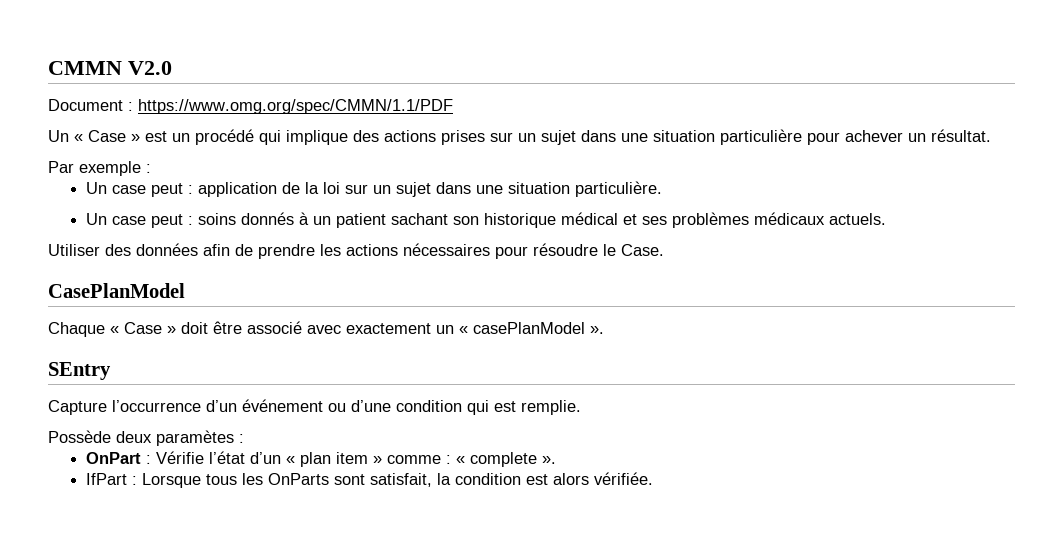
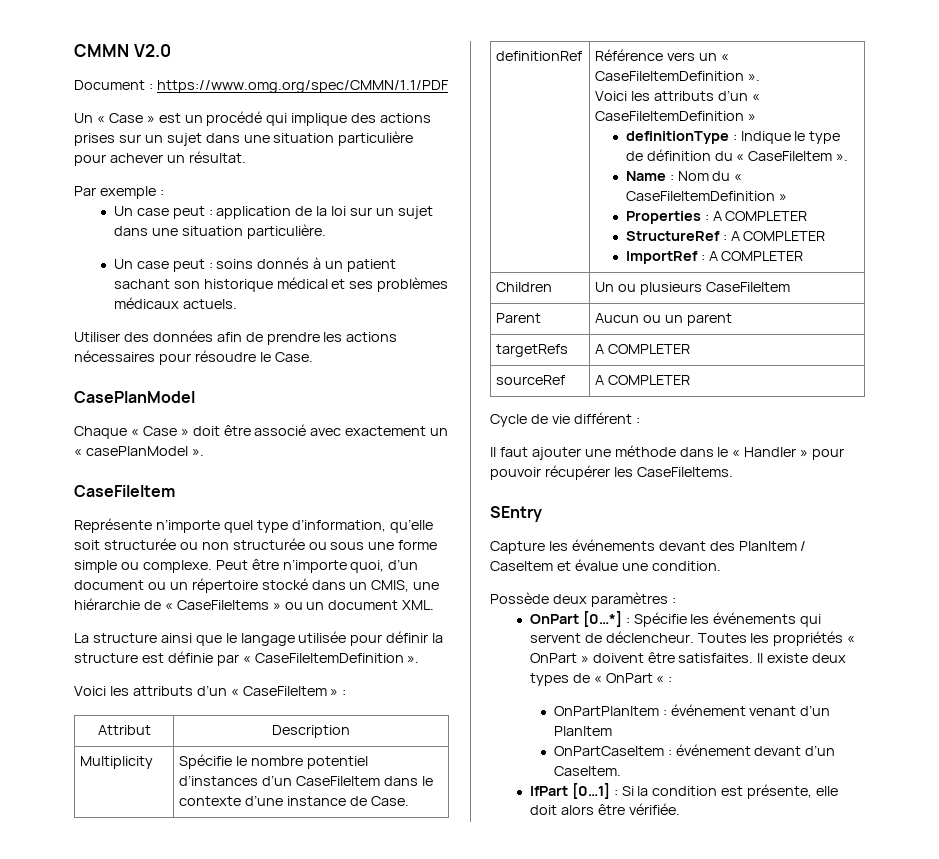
  Chaque « Case » doit être associé avec exactement un « casePlanModel ».
+ CaseFileItem
+ Représente n’importe quel type d’information, qu’elle soit structurée ou non structurée ou sous une forme simple ou complexe. Peut être n’importe quoi, d’un document ou un répertoire stocké dans un CMIS, une hiérarchie de « CaseFileItems » ou un document XML.
+ La structure ainsi que le langage utilisée pour définir la structure est définie par « CaseFileItemDefinition ».
+ Voici les attributs d’un « CaseFileItem » :
+ Attribut | Description
+ Multiplicity | Spécifie le nombre potentiel d’instances d’un CaseFileItem dans le contexte d’une instance de Case.
+ definitionRef | Référence vers un « CaseFileItemDefinition ».
+ Voici les attributs d’un « CaseFileItemDefinition »
+ definitionType : Indique le type de définition du « CaseFileItem ».
+ Name : Nom du « CaseFileItemDefinition »
+ Properties : A COMPLETER
+ StructureRef : A COMPLETER
+ ImportRef : A COMPLETER
+ Children | Un ou plusieurs CaseFileItem
+ Parent | Aucun ou un parent
+ targetRefs | A COMPLETER
+ sourceRef | A COMPLETER
+ Cycle de vie différent :
+ Il faut ajouter une méthode dans le « Handler » pour pouvoir récupérer les CaseFileItems.
  SEntry
- Capture l’occurrence d’un événement ou d’une condition qui est remplie.
+ Capture les événements devant des PlanItem / CaseItem et évalue une condition.
- Possède deux paramètes :
+ Possède deux paramètres :
- OnPart : Vérifie l’état d’un « plan item » comme : « complete ».
- IfPart : Lorsque tous les OnParts sont satisfait, la condition est alors vérifiée.
+ OnPart [0…*] : Spécifie les événements qui servent de déclencheur. Toutes les propriétés « OnPart » doivent être satisfaites. Il existe deux types de « OnPart « :
+ OnPartPlanItem : événement venant d’un PlanItem
+ OnPartCaseItem : événement devant d’un CaseItem.
+ IfPart [0…1] : Si la condition est présente, elle doit alors être vérifiée.

